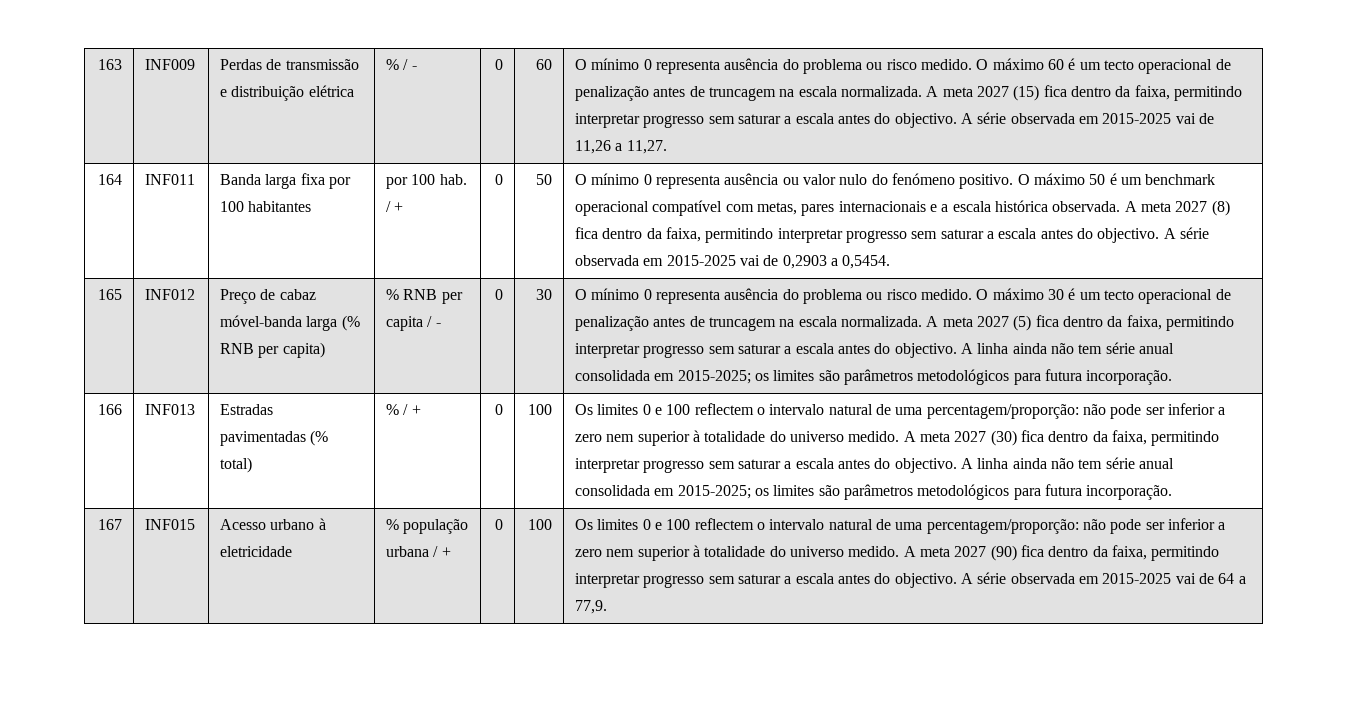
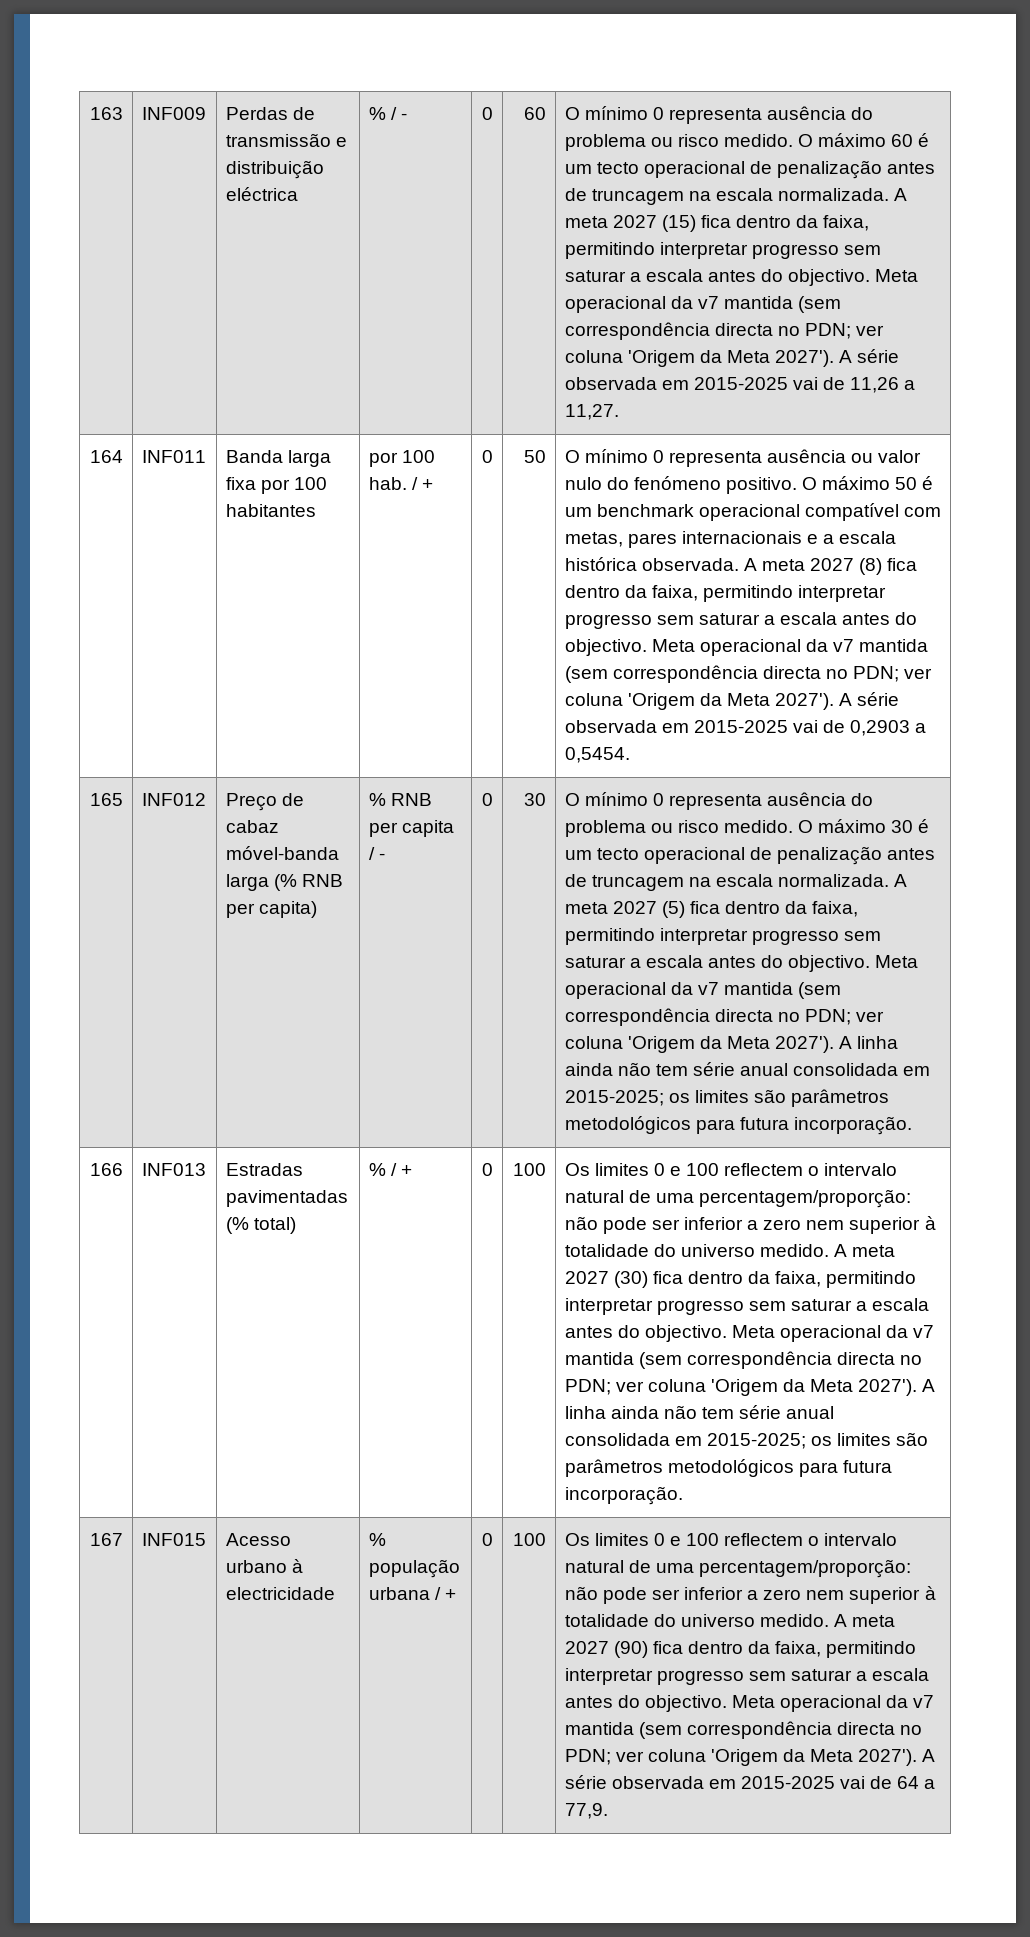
- Perdas de transmissão e distribuição elétrica
+ Perdas de transmissão e distribuição eléctrica
- A meta 2027 (15) fica dentro da faixa, permitindo interpretar progresso sem saturar a escala antes do objectivo.
+ A meta 2027 (15) fica dentro da faixa, permitindo interpretar progresso sem saturar a escala antes do objectivo. Meta operacional da v7 mantida (sem correspondência directa no PDN; ver coluna 'Origem da Meta 2027').
- A meta 2027 (8) fica dentro da faixa, permitindo interpretar progresso sem saturar a escala antes do objectivo.
+ A meta 2027 (8) fica dentro da faixa, permitindo interpretar progresso sem saturar a escala antes do objectivo. Meta operacional da v7 mantida (sem correspondência directa no PDN; ver coluna 'Origem da Meta 2027').
- A meta 2027 (5) fica dentro da faixa, permitindo interpretar progresso sem saturar a escala antes do objectivo.
+ A meta 2027 (5) fica dentro da faixa, permitindo interpretar progresso sem saturar a escala antes do objectivo. Meta operacional da v7 mantida (sem correspondência directa no PDN; ver coluna 'Origem da Meta 2027').
- A meta 2027 (30) fica dentro da faixa, permitindo interpretar progresso sem saturar a escala antes do objectivo.
+ A meta 2027 (30) fica dentro da faixa, permitindo interpretar progresso sem saturar a escala antes do objectivo. Meta operacional da v7 mantida (sem correspondência directa no PDN; ver coluna 'Origem da Meta 2027').
- Acesso urbano à eletricidade
+ Acesso urbano à electricidade
- A meta 2027 (90) fica dentro da faixa, permitindo interpretar progresso sem saturar a escala antes do objectivo.
+ A meta 2027 (90) fica dentro da faixa, permitindo interpretar progresso sem saturar a escala antes do objectivo. Meta operacional da v7 mantida (sem correspondência directa no PDN; ver coluna 'Origem da Meta 2027').

